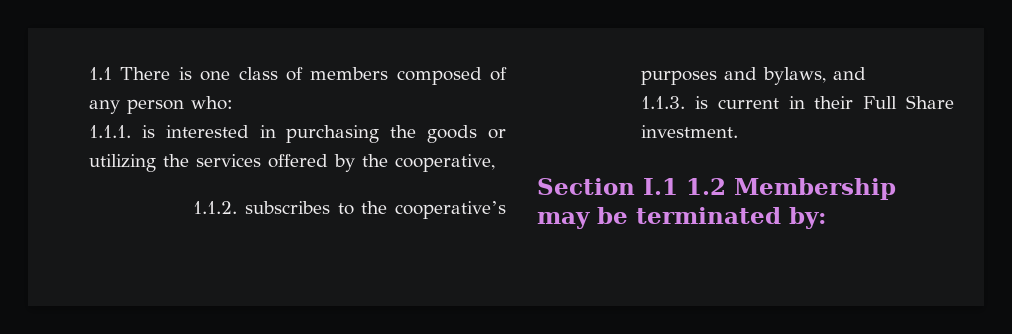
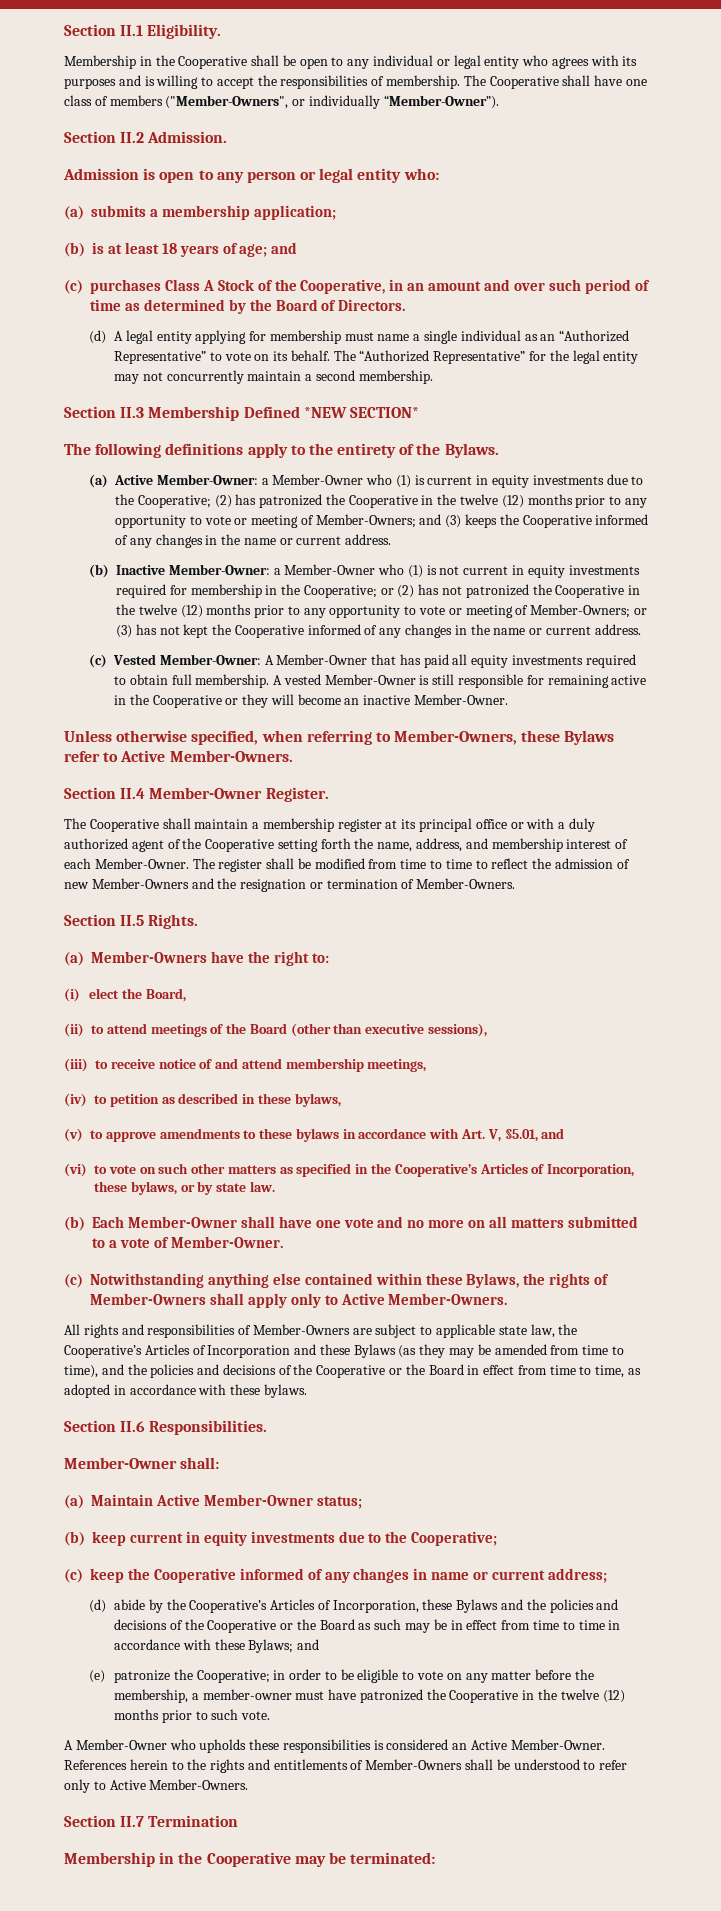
- 1.1 There is one class of members composed of any person who:
- 1.1.1. is interested in purchasing the goods or utilizing the services offered by the cooperative,
- 1.1.2. subscribes to the cooperative’s purposes and bylaws, and
- 1.1.3. is current in their Full Share investment.
- Section I.1 1.2 Membership may be terminated by:
+ Section II.1 Eligibility.
+ Membership in the Cooperative shall be open to any individual or legal entity who agrees with its purposes and is willing to accept the responsibilities of membership. The Cooperative shall have one class of members ("Member-Owners", or individually “Member-Owner”).
+ Section II.2 Admission.
+ Admission is open to any person or legal entity who:
+ (a) submits a membership application;
+ (b) is at least 18 years of age; and
+ (c) purchases Class A Stock of the Cooperative, in an amount and over such period of time as determined by the Board of Directors.
+ (d) A legal entity applying for membership must name a single individual as an “Authorized Representative” to vote on its behalf. The “Authorized Representative” for the legal entity may not concurrently maintain a second membership.
+ Section II.3 Membership Defined *NEW SECTION*
+ The following definitions apply to the entirety of the Bylaws.
+ (a) Active Member-Owner: a Member-Owner who (1) is current in equity investments due to the Cooperative; (2) has patronized the Cooperative in the twelve (12) months prior to any opportunity to vote or meeting of Member-Owners; and (3) keeps the Cooperative informed of any changes in the name or current address.
+ (b) Inactive Member-Owner: a Member-Owner who (1) is not current in equity investments required for membership in the Cooperative; or (2) has not patronized the Cooperative in the twelve (12) months prior to any opportunity to vote or meeting of Member-Owners; or (3) has not kept the Cooperative informed of any changes in the name or current address.
+ (c) Vested Member-Owner: A Member-Owner that has paid all equity investments required to obtain full membership. A vested Member-Owner is still responsible for remaining active in the Cooperative or they will become an inactive Member-Owner.
+ Unless otherwise specified, when referring to Member-Owners, these Bylaws refer to Active Member-Owners.
+ Section II.4 Member-Owner Register.
+ The Cooperative shall maintain a membership register at its principal office or with a duly authorized agent of the Cooperative setting forth the name, address, and membership interest of each Member-Owner. The register shall be modified from time to time to reflect the admission of new Member-Owners and the resignation or termination of Member-Owners.
+ Section II.5 Rights.
+ (a) Member-Owners have the right to:
+ (i) elect the Board,
+ (ii) to attend meetings of the Board (other than executive sessions),
+ (iii) to receive notice of and attend membership meetings,
+ (iv) to petition as described in these bylaws,
+ (v) to approve amendments to these bylaws in accordance with Art. V, §5.01, and
+ (vi) to vote on such other matters as specified in the Cooperative’s Articles of Incorporation, these bylaws, or by state law.
+ (b) Each Member-Owner shall have one vote and no more on all matters submitted to a vote of Member-Owner.
+ (c) Notwithstanding anything else contained within these Bylaws, the rights of Member-Owners shall apply only to Active Member-Owners.
+ All rights and responsibilities of Member-Owners are subject to applicable state law, the Cooperative’s Articles of Incorporation and these Bylaws (as they may be amended from time to time), and the policies and decisions of the Cooperative or the Board in effect from time to time, as adopted in accordance with these bylaws.
+ Section II.6 Responsibilities.
+ Member-Owner shall:
+ (a) Maintain Active Member-Owner status;
+ (b) keep current in equity investments due to the Cooperative;
+ (c) keep the Cooperative informed of any changes in name or current address;
+ (d) abide by the Cooperative’s Articles of Incorporation, these Bylaws and the policies and decisions of the Cooperative or the Board as such may be in effect from time to time in accordance with these Bylaws; and
+ (e) patronize the Cooperative; in order to be eligible to vote on any matter before the membership, a member-owner must have patronized the Cooperative in the twelve (12) months prior to such vote.
+ A Member-Owner who upholds these responsibilities is considered an Active Member-Owner. References herein to the rights and entitlements of Member-Owners shall be understood to refer only to Active Member-Owners.
+ Section II.7 Termination
+ Membership in the Cooperative may be terminated:

